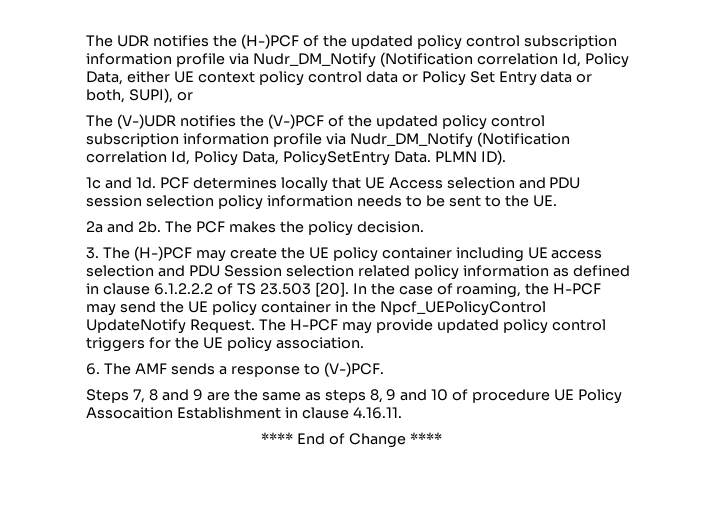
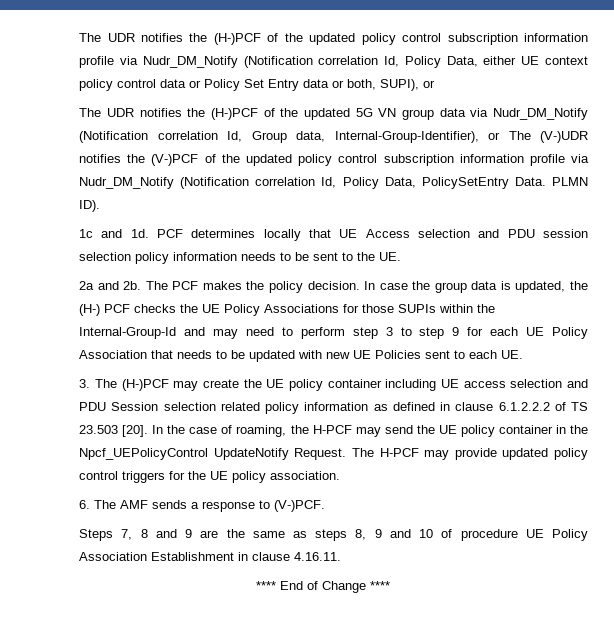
- The (V-)UDR notifies the (V-)PCF of the updated policy control subscription information profile via Nudr_DM_Notify (Notification correlation Id, Policy Data, PolicySetEntry Data.
+ The UDR notifies the (H-)PCF of the updated 5G VN group data via Nudr_DM_Notify (Notification correlation Id, Group data, Internal-Group-Identifier), or The (V-)UDR notifies the (V-)PCF of the updated policy control subscription information profile via Nudr_DM_Notify (Notification correlation Id, Policy Data, PolicySetEntry Data.
+ In case the group data is updated, the (H-) PCF checks the UE Policy Associations for those SUPIs within the Internal-Group-Id and may need to perform step 3 to step 9 for each UE Policy Association that needs to be updated with new UE Policies sent to each UE.
- Steps 7, 8 and 9 are the same as steps 8, 9 and 10 of procedure UE Policy Assocaition Establishment in clause 4.16.11.
+ Steps 7, 8 and 9 are the same as steps 8, 9 and 10 of procedure UE Policy Association Establishment in clause 4.16.11.

